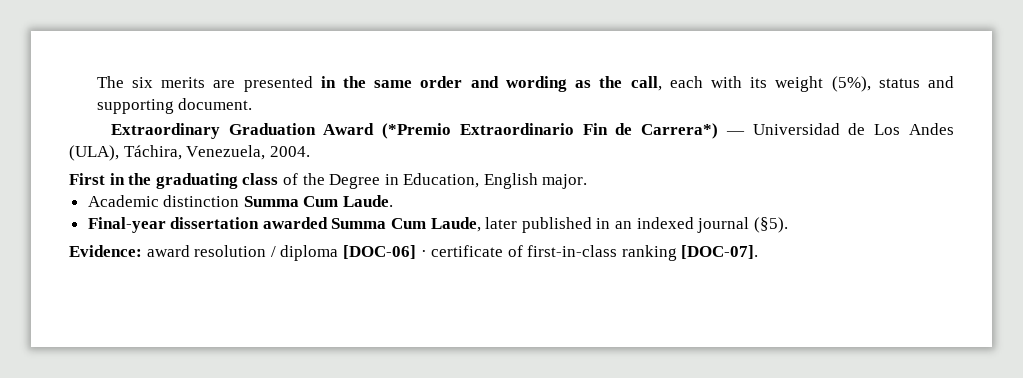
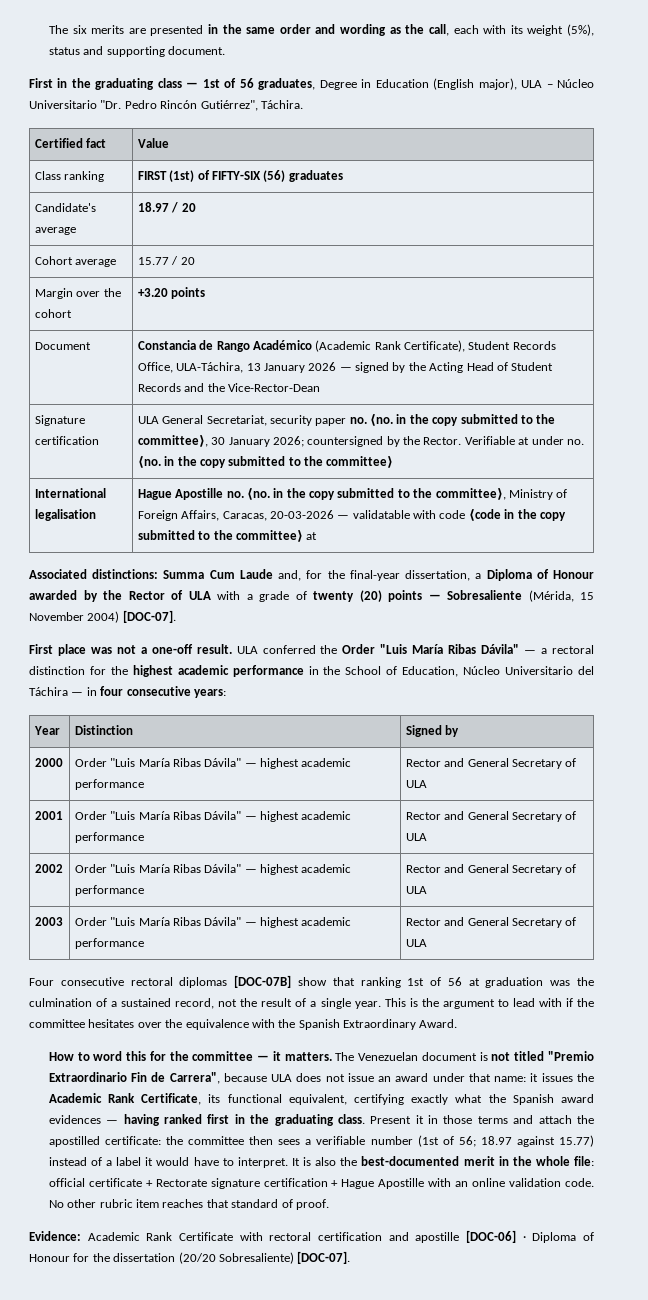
- Extraordinary Graduation Award (*Premio Extraordinario Fin de Carrera*) — Universidad de Los Andes (ULA), Táchira, Venezuela, 2004.
- First in the graduating class of the Degree in Education, English major.
- Academic distinction Summa Cum Laude.
- Final-year dissertation awarded Summa Cum Laude, later published in an indexed journal (§5).
- Evidence: award resolution / diploma [DOC-06] · certificate of first-in-class ranking [DOC-07].
+ First in the graduating class — 1st of 56 graduates, Degree in Education (English major), ULA – Núcleo Universitario "Dr. Pedro Rincón Gutiérrez", Táchira.
+ Certified fact | Value
+ Class ranking | FIRST (1st) of FIFTY-SIX (56) graduates
+ Candidate's average | 18.97 / 20
+ Cohort average | 15.77 / 20
+ Margin over the cohort | +3.20 points
+ Document | Constancia de Rango Académico (Academic Rank Certificate), Student Records Office, ULA-Táchira, 13 January 2026 — signed by the Acting Head of Student Records and the Vice-Rector-Dean
+ Signature certification | ULA General Secretariat, security paper no. ⟨no. in the copy submitted to the committee⟩, 30 January 2026; countersigned by the Rector. Verifiable at under no. ⟨no. in the copy submitted to the committee⟩
+ International legalisation | Hague Apostille no. ⟨no. in the copy submitted to the committee⟩, Ministry of Foreign Affairs, Caracas, 20-03-2026 — validatable with code ⟨code in the copy submitted to the committee⟩ at
+ Associated distinctions: Summa Cum Laude and, for the final-year dissertation, a Diploma of Honour awarded by the Rector of ULA with a grade of twenty (20) points — Sobresaliente (Mérida, 15 November 2004) [DOC-07].
+ First place was not a one-off result. ULA conferred the Order "Luis María Ribas Dávila" — a rectoral distinction for the highest academic performance in the School of Education, Núcleo Universitario del Táchira — in four consecutive years:
+ Year | Distinction | Signed by
+ 2000 | Order "Luis María Ribas Dávila" — highest academic performance | Rector and General Secretary of ULA
+ 2001 | Order "Luis María Ribas Dávila" — highest academic performance | Rector and General Secretary of ULA
+ 2002 | Order "Luis María Ribas Dávila" — highest academic performance | Rector and General Secretary of ULA
+ 2003 | Order "Luis María Ribas Dávila" — highest academic performance | Rector and General Secretary of ULA
+ Four consecutive rectoral diplomas [DOC-07B] show that ranking 1st of 56 at graduation was the culmination of a sustained record, not the result of a single year. This is the argument to lead with if the committee hesitates over the equivalence with the Spanish Extraordinary Award.
+ How to word this for the committee — it matters. The Venezuelan document is not titled "Premio Extraordinario Fin de Carrera", because ULA does not issue an award under that name: it issues the Academic Rank Certificate, its functional equivalent, certifying exactly what the Spanish award evidences — having ranked first in the graduating class. Present it in those terms and attach the apostilled certificate: the committee then sees a verifiable number (1st of 56; 18.97 against 15.77) instead of a label it would have to interpret. It is also the best-documented merit in the whole file: official certificate + Rectorate signature certification + Hague Apostille with an online validation code. No other rubric item reaches that standard of proof.
+ Evidence: Academic Rank Certificate with rectoral certification and apostille [DOC-06] · Diploma of Honour for the dissertation (20/20 Sobresaliente) [DOC-07].

